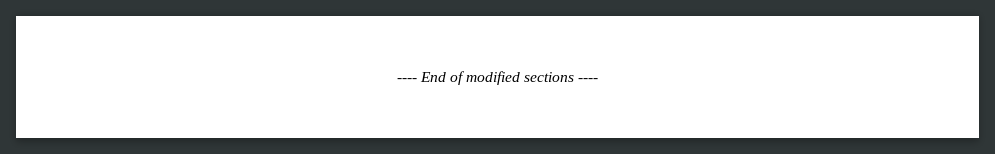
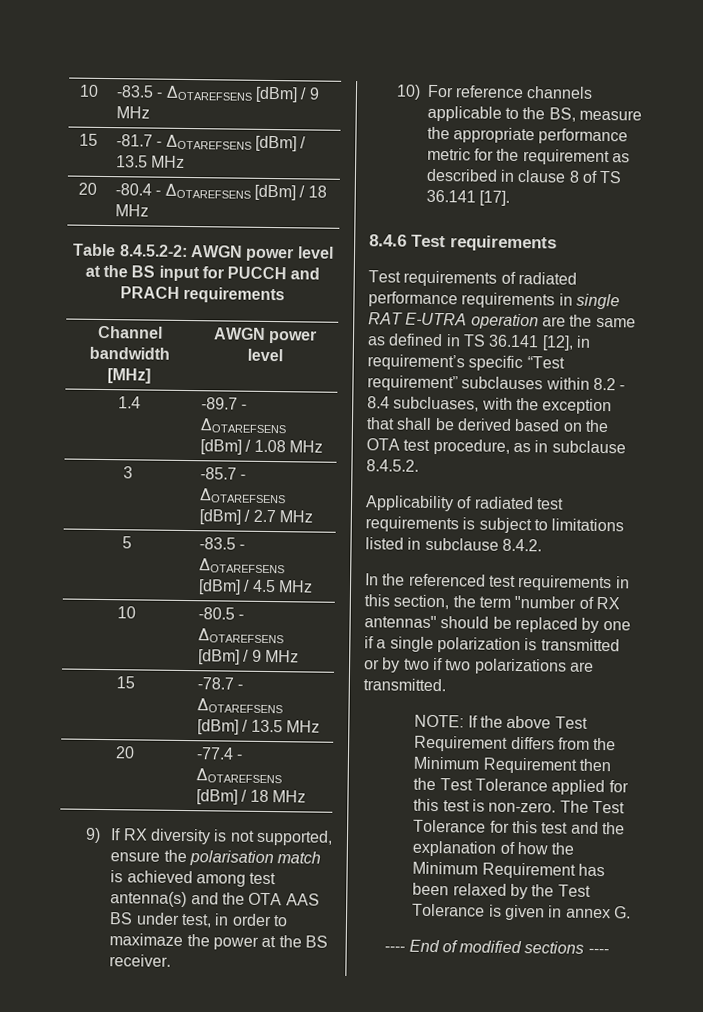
+ 10 | -83.5 - ΔOTAREFSENS [dBm] / 9 MHz
+ 15 | -81.7 - ΔOTAREFSENS [dBm] / 13.5 MHz
+ 20 | -80.4 - ΔOTAREFSENS [dBm] / 18 MHz
+ Table 8.4.5.2-2: AWGN power level at the BS input for PUCCH and PRACH requirements
+ Channel bandwidth [MHz] | AWGN power level
+ 1.4 | -89.7 - ΔOTAREFSENS [dBm] / 1.08 MHz
+ 3 | -85.7 - ΔOTAREFSENS [dBm] / 2.7 MHz
+ 5 | -83.5 - ΔOTAREFSENS [dBm] / 4.5 MHz
+ 10 | -80.5 - ΔOTAREFSENS [dBm] / 9 MHz
+ 15 | -78.7 - ΔOTAREFSENS [dBm] / 13.5 MHz
+ 20 | -77.4 - ΔOTAREFSENS [dBm] / 18 MHz
+ 9) If RX diversity is not supported, ensure the polarisation match is achieved among test antenna(s) and the OTA AAS BS under test, in order to maximaze the power at the BS receiver.
+ 10) For reference channels applicable to the BS, measure the appropriate performance metric for the requirement as described in clause 8 of TS 36.141 [17].
+ 8.4.6 Test requirements
+ Test requirements of radiated performance requirements in single RAT E-UTRA operation are the same as defined in TS 36.141 [12], in requirement’s specific “Test requirement” subclauses within 8.2 - 8.4 subcluases, with the exception that shall be derived based on the OTA test procedure, as in subclause 8.4.5.2.
+ Applicability of radiated test requirements is subject to limitations listed in subclause 8.4.2.
+ In the referenced test requirements in this section, the term "number of RX antennas" should be replaced by one if a single polarization is transmitted or by two if two polarizations are transmitted.
+ NOTE: If the above Test Requirement differs from the Minimum Requirement then the Test Tolerance applied for this test is non-zero. The Test Tolerance for this test and the explanation of how the Minimum Requirement has been relaxed by the Test Tolerance is given in annex G.

